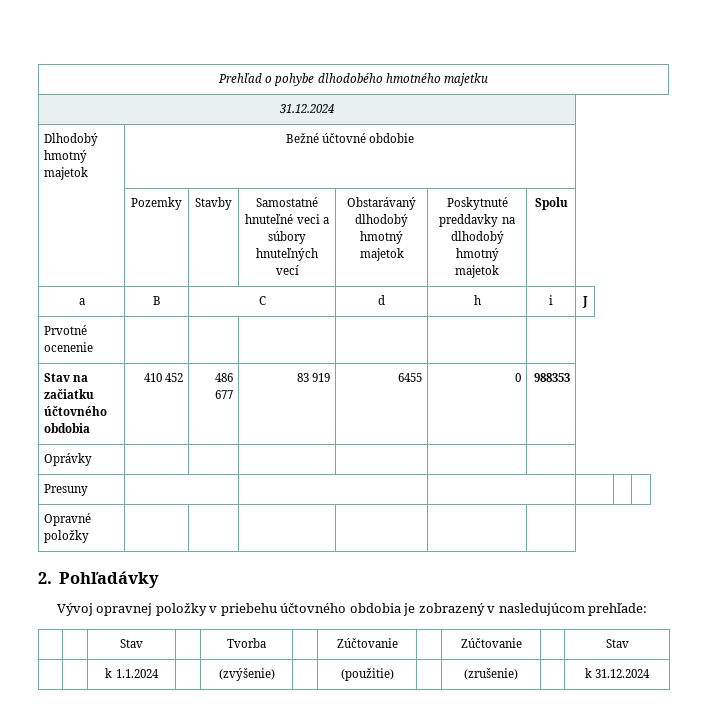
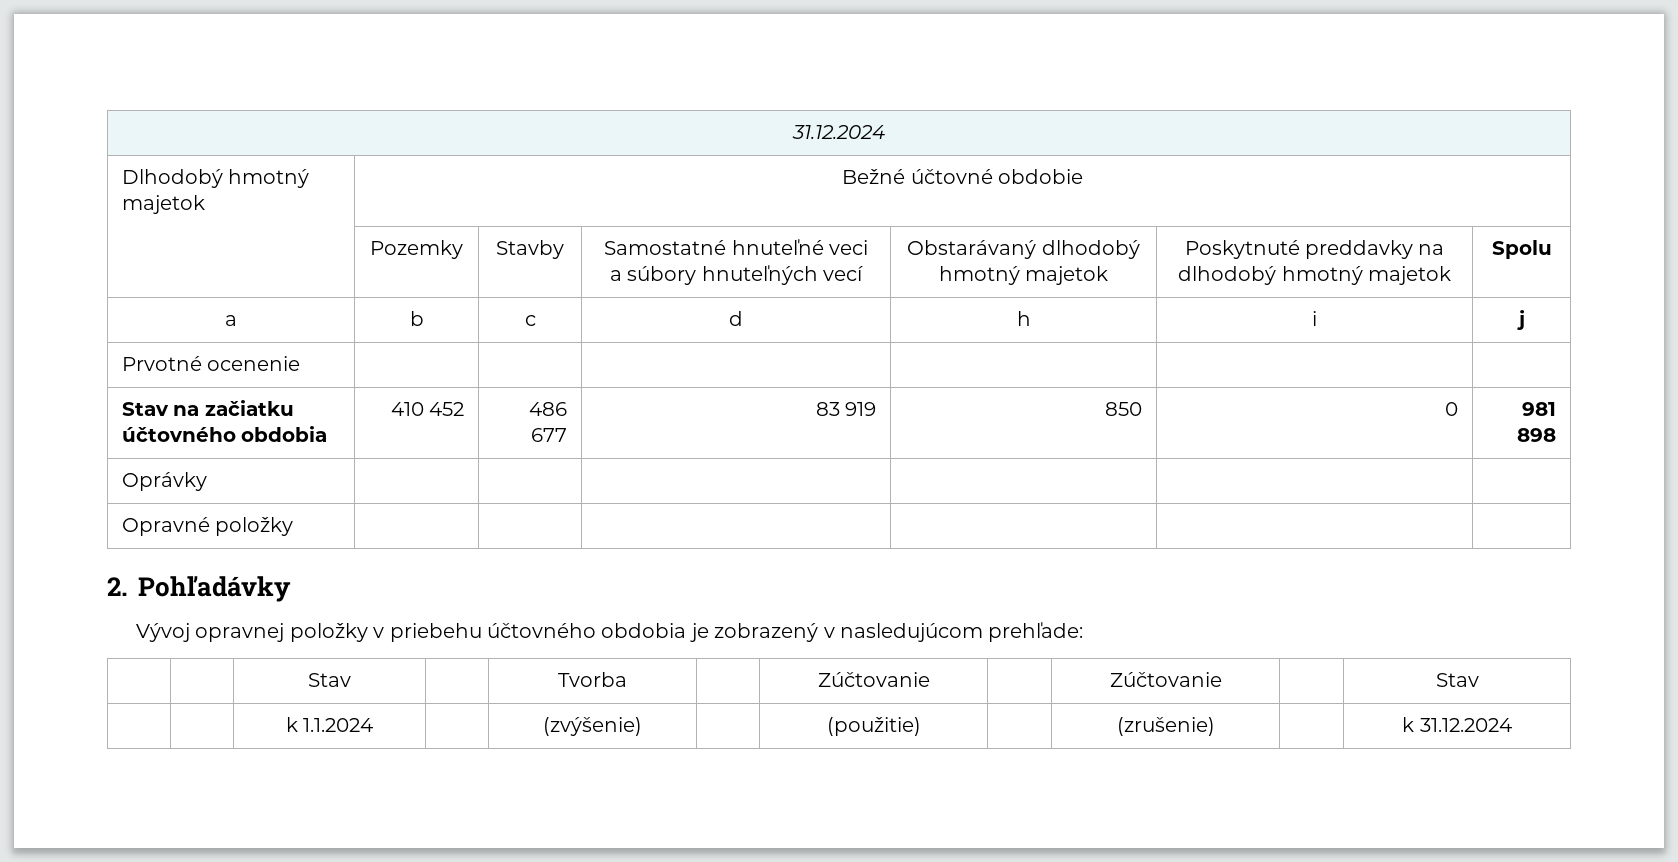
- Prehľad o pohybe dlhodobého hmotného majetku
- a | B | C | d | h | i | J
+ a | b | c | d | h | i | j
- Stav na začiatku účtovného obdobia | 410 452 | 486 677 | 83 919 | 6455 | 0 | 988353
+ Stav na začiatku účtovného obdobia | 410 452 | 486 677 | 83 919 | 850 | 0 | 981 898
- Presuny | | | | | |

